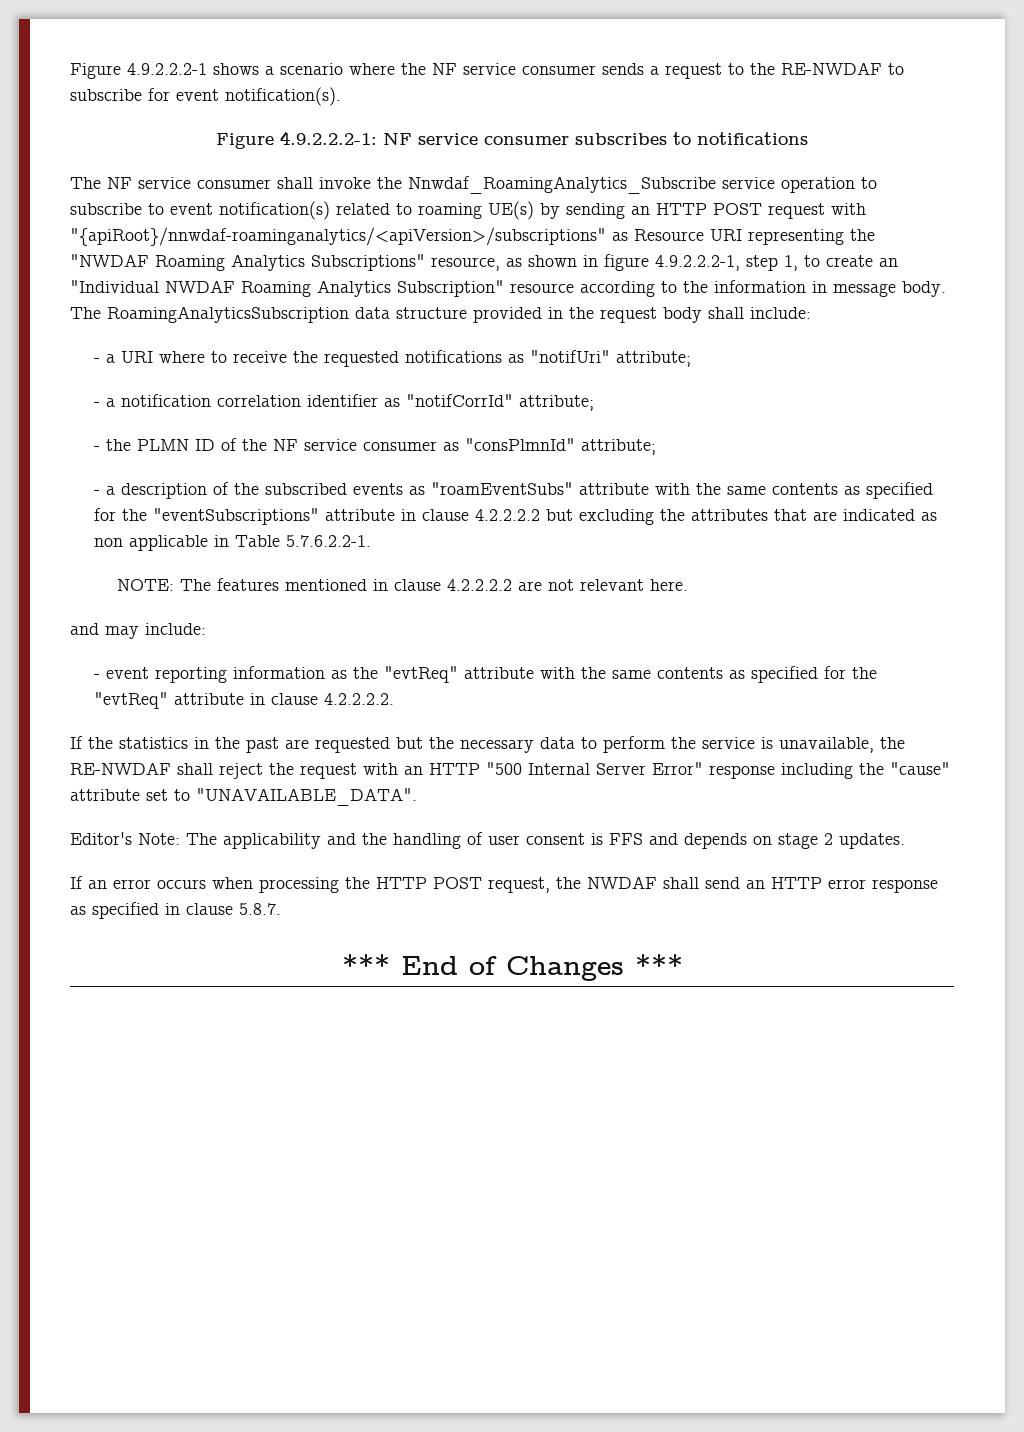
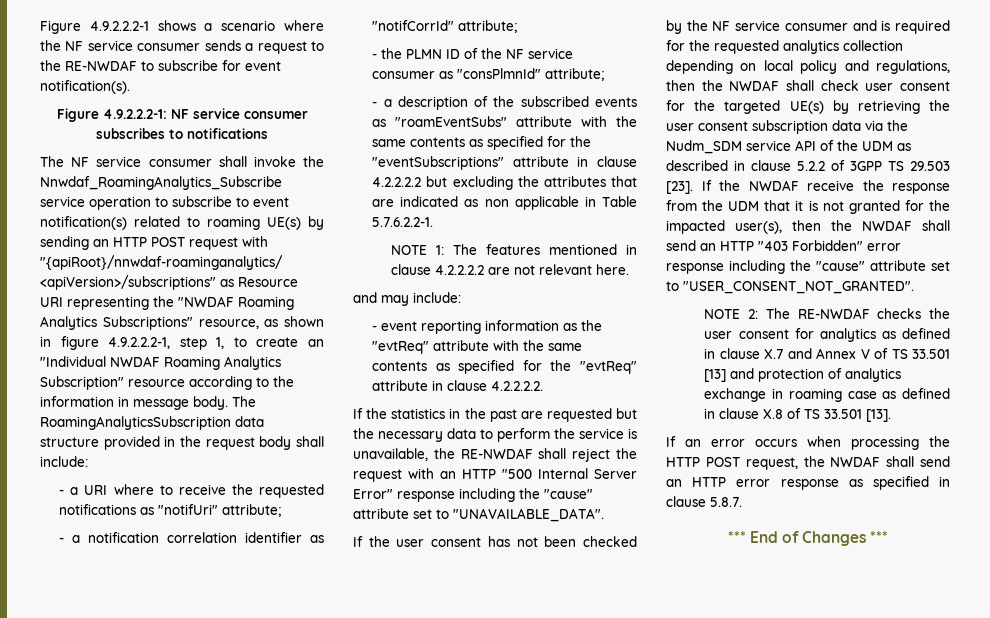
- NOTE: The features mentioned in clause 4.2.2.2.2 are not relevant here.
+ NOTE 1: The features mentioned in clause 4.2.2.2.2 are not relevant here.
- Editor's Note: The applicability and the handling of user consent is FFS and depends on stage 2 updates.
+ If the user consent has not been checked by the NF service consumer and is required for the requested analytics collection depending on local policy and regulations, then the NWDAF shall check user consent for the targeted UE(s) by retrieving the user consent subscription data via the Nudm_SDM service API of the UDM as described in clause 5.2.2 of 3GPP TS 29.503 [23]. If the NWDAF receive the response from the UDM that it is not granted for the impacted user(s), then the NWDAF shall send an HTTP "403 Forbidden" error response including the "cause" attribute set to "USER_CONSENT_NOT_GRANTED".
+ NOTE 2: The RE-NWDAF checks the user consent for analytics as defined in clause X.7 and Annex V of TS 33.501 [13] and protection of analytics exchange in roaming case as defined in clause X.8 of TS 33.501 [13].

